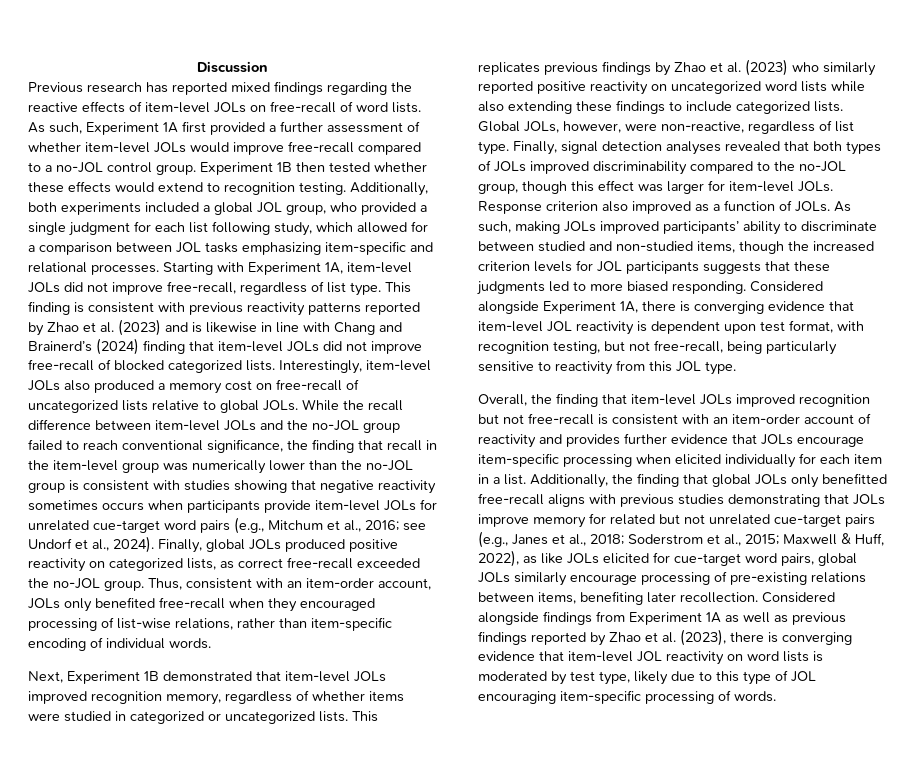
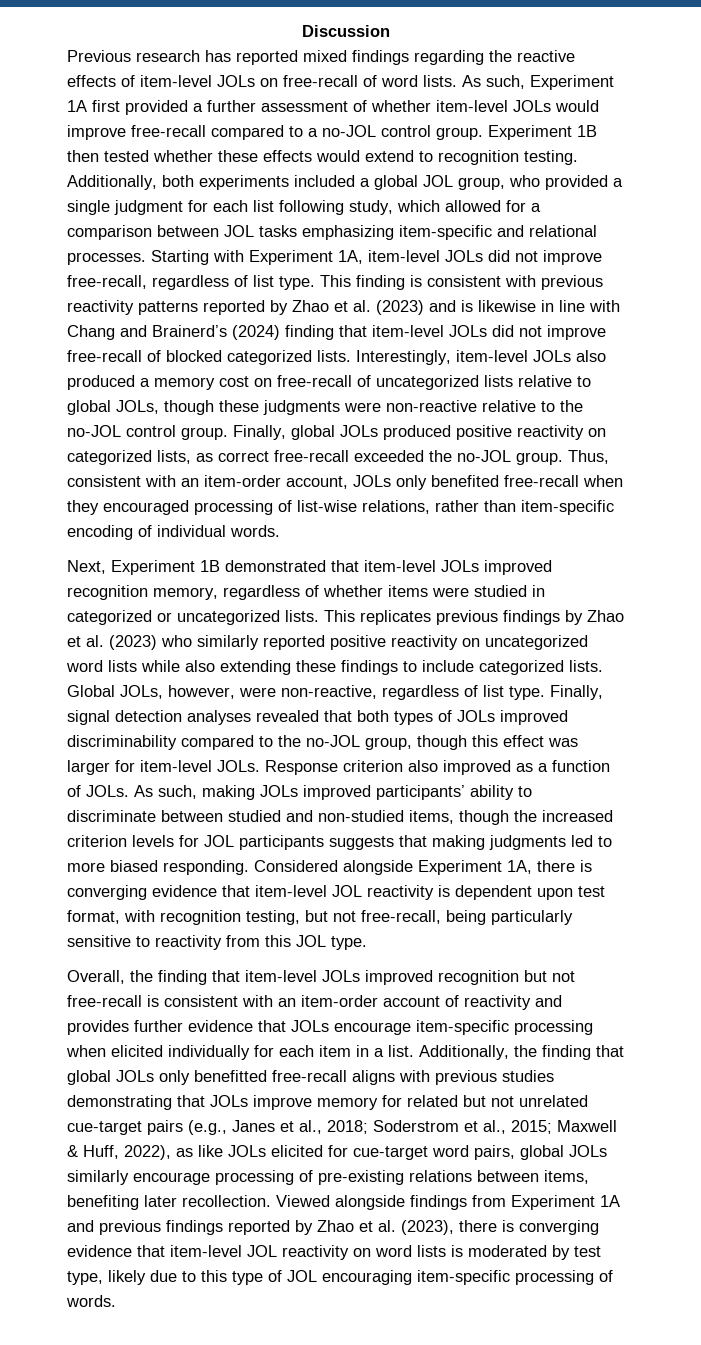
- Interestingly, item-level JOLs also produced a memory cost on free-recall of uncategorized lists relative to global JOLs. While the recall difference between item-level JOLs and the no-JOL group failed to reach conventional significance, the finding that recall in the item-level group was numerically lower than the no-JOL group is consistent with studies showing that negative reactivity sometimes occurs when participants provide item-level JOLs for unrelated cue-target word pairs (e.g., Mitchum et al., 2016; see Undorf et al., 2024).
+ Interestingly, item-level JOLs also produced a memory cost on free-recall of uncategorized lists relative to global JOLs, though these judgments were non-reactive relative to the no-JOL control group.
- As such, making JOLs improved participants’ ability to discriminate between studied and non-studied items, though the increased criterion levels for JOL participants suggests that these judgments led to more biased responding.
+ As such, making JOLs improved participants’ ability to discriminate between studied and non-studied items, though the increased criterion levels for JOL participants suggests that making judgments led to more biased responding.
- Considered alongside findings from Experiment 1A as well as previous findings reported by Zhao et al. (2023), there is converging evidence that item-level JOL reactivity on word lists is moderated by test type, likely due to this type of JOL encouraging item-specific processing of words.
+ Viewed alongside findings from Experiment 1A and previous findings reported by Zhao et al. (2023), there is converging evidence that item-level JOL reactivity on word lists is moderated by test type, likely due to this type of JOL encouraging item-specific processing of words.

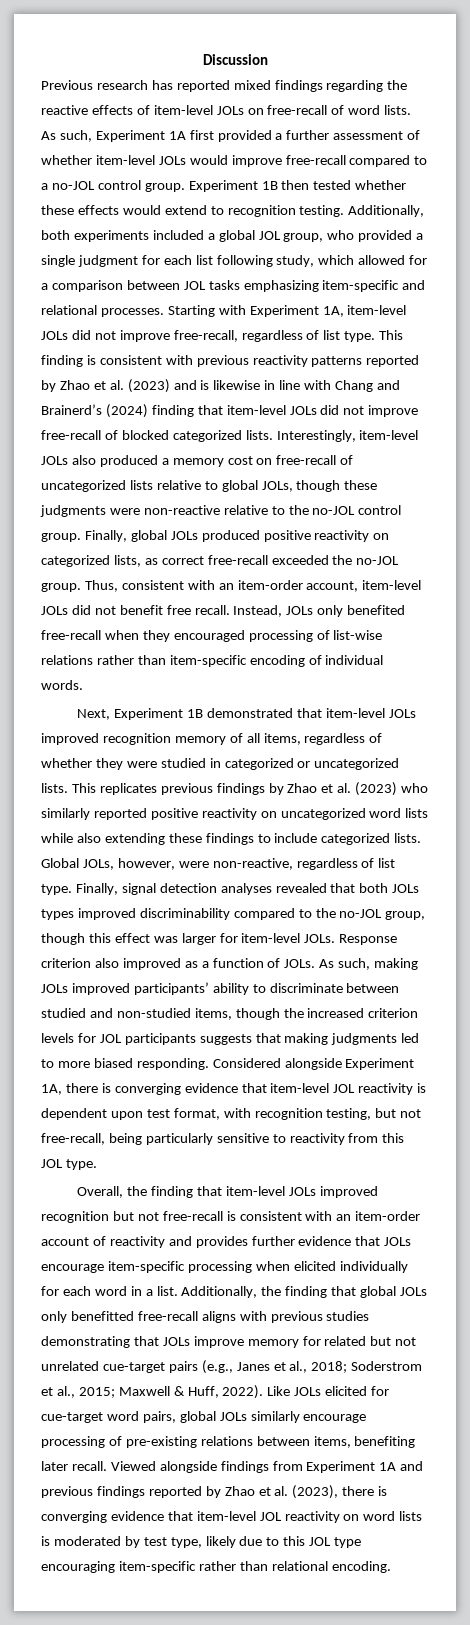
- Thus, consistent with an item-order account, JOLs only benefited free-recall when they encouraged processing of list-wise relations, rather than item-specific encoding of individual words.
+ Thus, consistent with an item-order account, item-level JOLs did not benefit free recall. Instead, JOLs only benefited free-recall when they encouraged processing of list-wise relations rather than item-specific encoding of individual words.
- Next, Experiment 1B demonstrated that item-level JOLs improved recognition memory, regardless of whether items were studied in categorized or uncategorized lists.
+ Next, Experiment 1B demonstrated that item-level JOLs improved recognition memory of all items, regardless of whether they were studied in categorized or uncategorized lists.
- Finally, signal detection analyses revealed that both types of JOLs improved discriminability compared to the no-JOL group, though this effect was larger for item-level JOLs.
+ Finally, signal detection analyses revealed that both JOLs types improved discriminability compared to the no-JOL group, though this effect was larger for item-level JOLs.
- Overall, the finding that item-level JOLs improved recognition but not free-recall is consistent with an item-order account of reactivity and provides further evidence that JOLs encourage item-specific processing when elicited individually for each item in a list.
+ Overall, the finding that item-level JOLs improved recognition but not free-recall is consistent with an item-order account of reactivity and provides further evidence that JOLs encourage item-specific processing when elicited individually for each word in a list.
- Additionally, the finding that global JOLs only benefitted free-recall aligns with previous studies demonstrating that JOLs improve memory for related but not unrelated cue-target pairs (e.g., Janes et al., 2018; Soderstrom et al., 2015; Maxwell & Huff, 2022), as like JOLs elicited for cue-target word pairs, global JOLs similarly encourage processing of pre-existing relations between items, benefiting later recollection.
+ Additionally, the finding that global JOLs only benefitted free-recall aligns with previous studies demonstrating that JOLs improve memory for related but not unrelated cue-target pairs (e.g., Janes et al., 2018; Soderstrom et al., 2015; Maxwell & Huff, 2022). Like JOLs elicited for cue-target word pairs, global JOLs similarly encourage processing of pre-existing relations between items, benefiting later recall.
- Viewed alongside findings from Experiment 1A and previous findings reported by Zhao et al. (2023), there is converging evidence that item-level JOL reactivity on word lists is moderated by test type, likely due to this type of JOL encouraging item-specific processing of words.
+ Viewed alongside findings from Experiment 1A and previous findings reported by Zhao et al. (2023), there is converging evidence that item-level JOL reactivity on word lists is moderated by test type, likely due to this JOL type encouraging item-specific rather than relational encoding.

